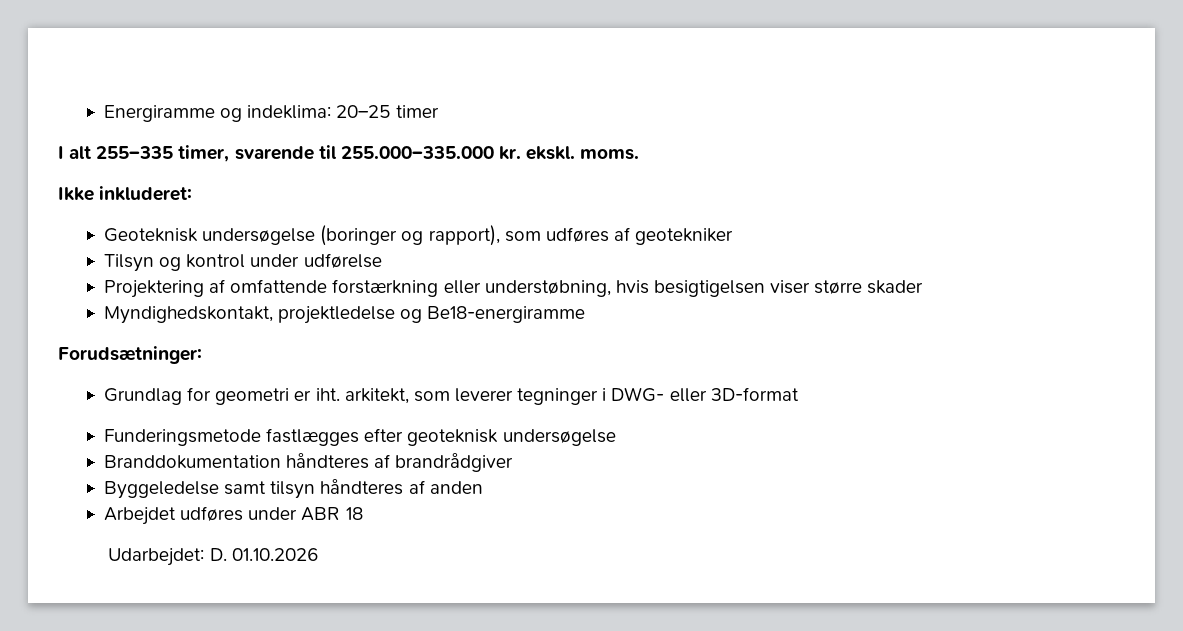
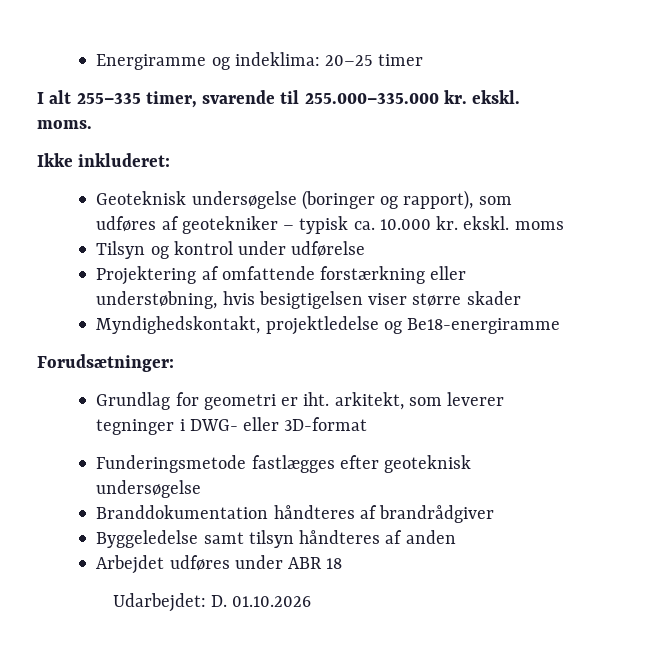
- Geoteknisk undersøgelse (boringer og rapport), som udføres af geotekniker
+ Geoteknisk undersøgelse (boringer og rapport), som udføres af geotekniker – typisk ca. 10.000 kr. ekskl. moms

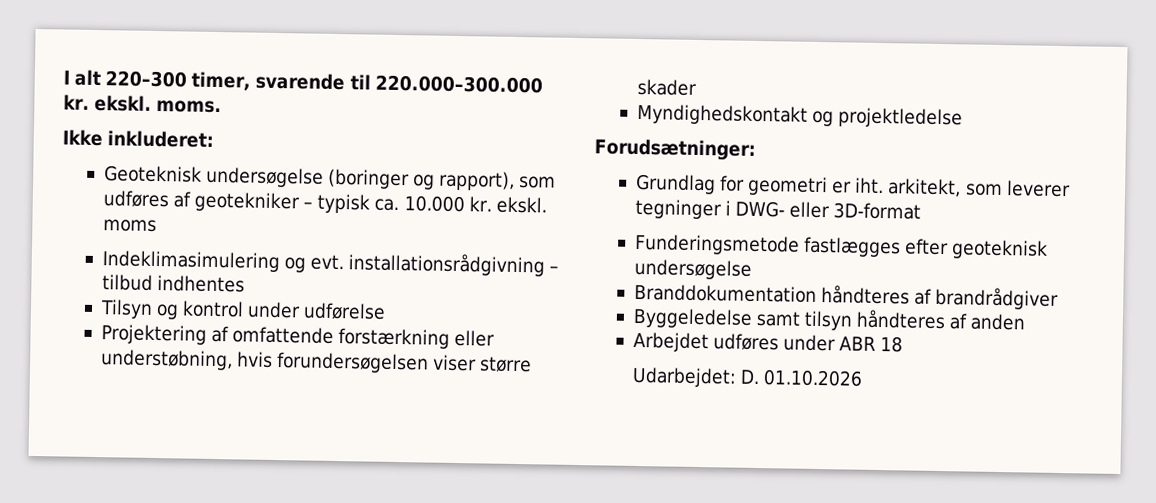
- Energiramme og indeklima: 20–25 timer
- I alt 255–335 timer, svarende til 255.000–335.000 kr. ekskl. moms.
+ I alt 220–300 timer, svarende til 220.000–300.000 kr. ekskl. moms.
+ Indeklimasimulering og evt. installationsrådgivning – tilbud indhentes
- Projektering af omfattende forstærkning eller understøbning, hvis besigtigelsen viser større skader
+ Projektering af omfattende forstærkning eller understøbning, hvis forundersøgelsen viser større skader
- Myndighedskontakt, projektledelse og Be18-energiramme
+ Myndighedskontakt og projektledelse

